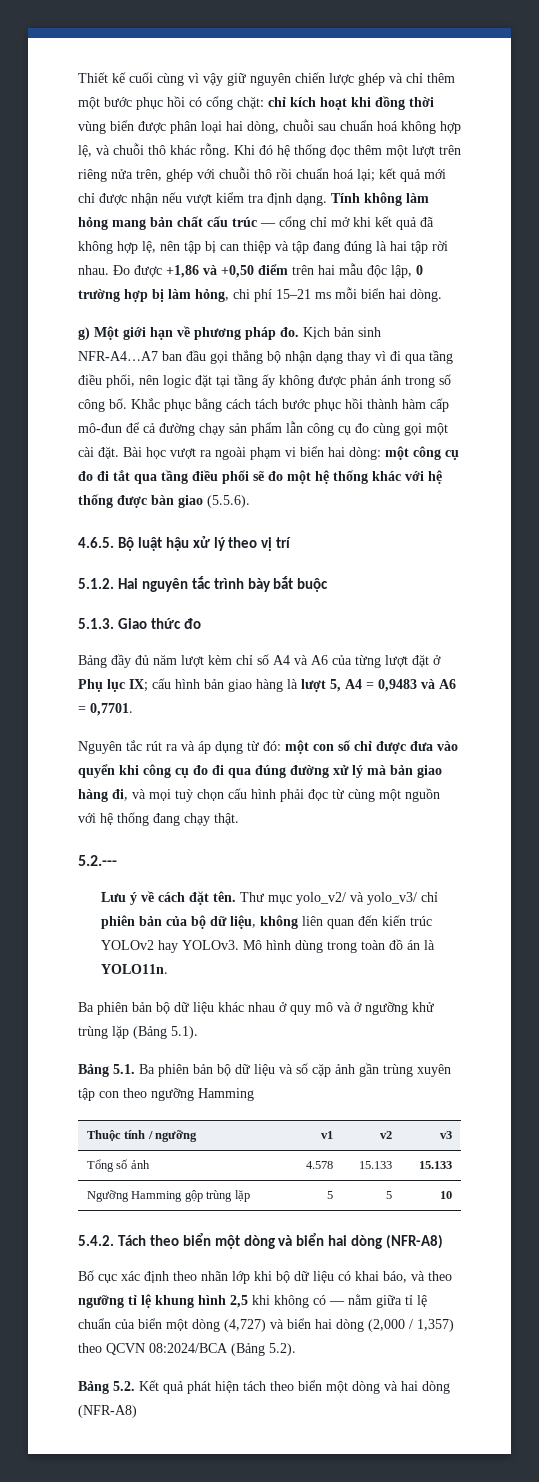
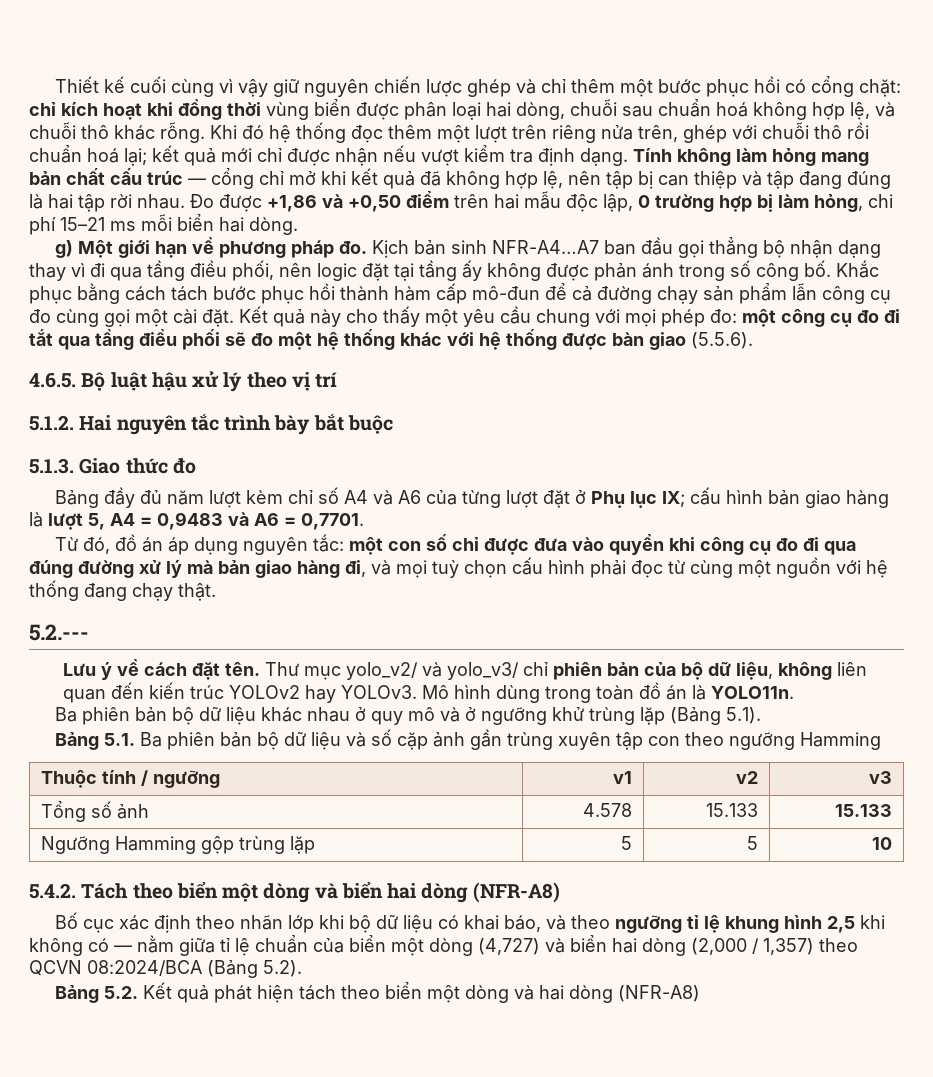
- Bài học vượt ra ngoài phạm vi biển hai dòng: một công cụ đo đi tắt qua tầng điều phối sẽ đo một hệ thống khác với hệ thống được bàn giao (5.5.6).
+ Kết quả này cho thấy một yêu cầu chung với mọi phép đo: một công cụ đo đi tắt qua tầng điều phối sẽ đo một hệ thống khác với hệ thống được bàn giao (5.5.6).
- Nguyên tắc rút ra và áp dụng từ đó: một con số chỉ được đưa vào quyển khi công cụ đo đi qua đúng đường xử lý mà bản giao hàng đi, và mọi tuỳ chọn cấu hình phải đọc từ cùng một nguồn với hệ thống đang chạy thật.
+ Từ đó, đồ án áp dụng nguyên tắc: một con số chỉ được đưa vào quyển khi công cụ đo đi qua đúng đường xử lý mà bản giao hàng đi, và mọi tuỳ chọn cấu hình phải đọc từ cùng một nguồn với hệ thống đang chạy thật.

